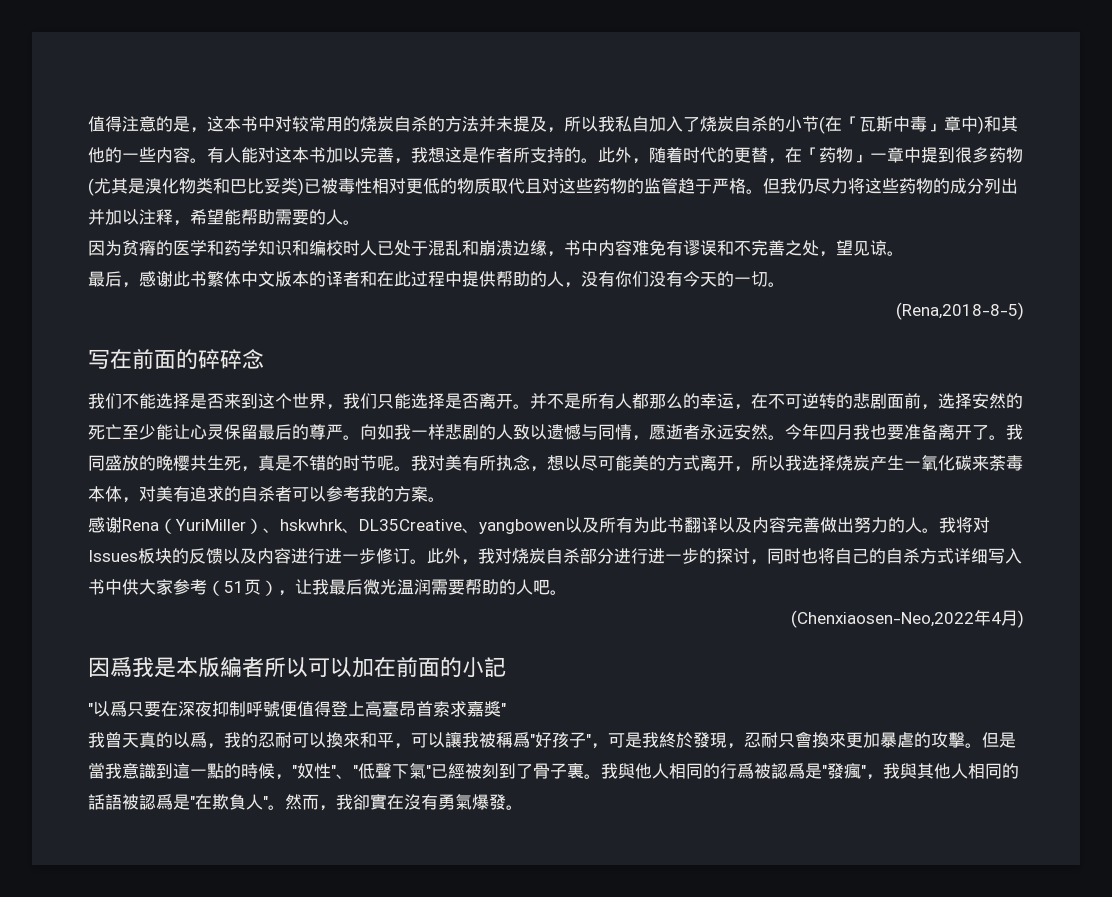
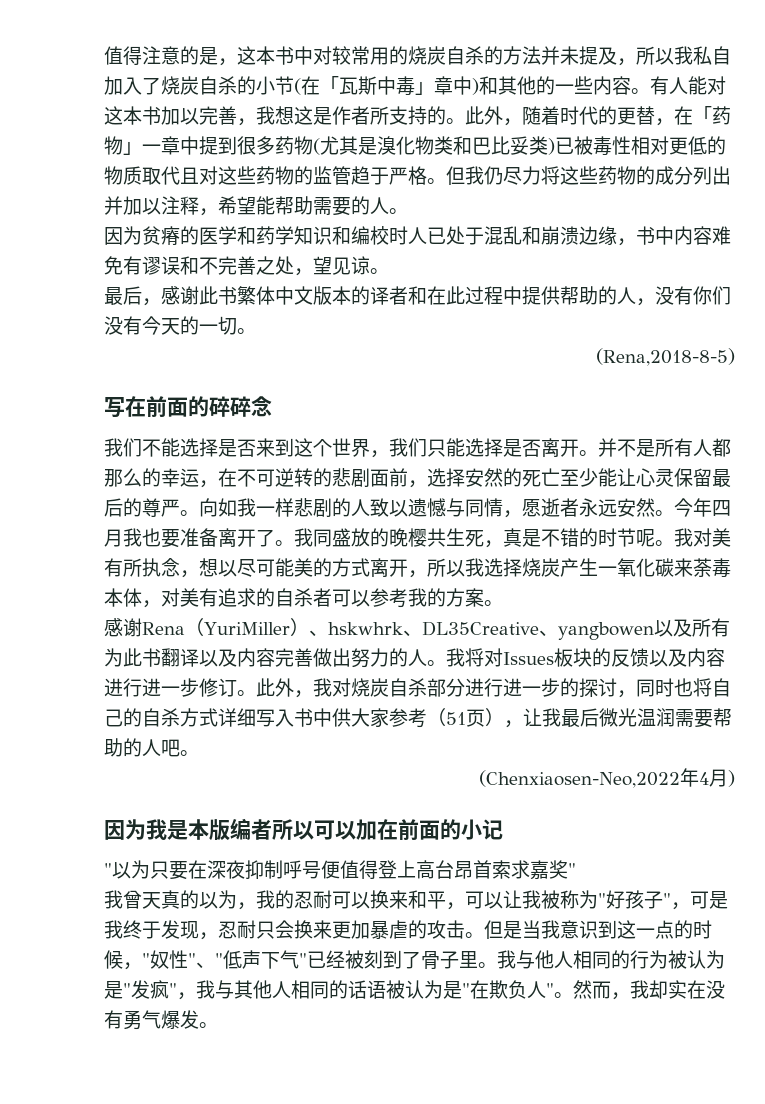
- 因爲我是本版編者所以可以加在前面的小記
+ 因为我是本版编者所以可以加在前面的小记
- "以爲只要在深夜抑制呼號便值得登上高臺昂首索求嘉獎"
+ "以为只要在深夜抑制呼号便值得登上高台昂首索求嘉奖"
- 我曾天真的以爲，我的忍耐可以換來和平，可以讓我被稱爲"好孩子"，可是我終於發現，忍耐只會換來更加暴虐的攻擊。但是當我意識到這一點的時候，"奴性"、"低聲下氣"已經被刻到了骨子裏。我與他人相同的行爲被認爲是"發瘋"，我與其他人相同的話語被認爲是"在欺負人"。
+ 我曾天真的以为，我的忍耐可以换来和平，可以让我被称为"好孩子"，可是我终于发现，忍耐只会换来更加暴虐的攻击。但是当我意识到这一点的时候，"奴性"、"低声下气"已经被刻到了骨子里。我与他人相同的行为被认为是"发疯"，我与其他人相同的话语被认为是"在欺负人"。
- 然而，我卻實在沒有勇氣爆發。
+ 然而，我却实在没有勇气爆发。

